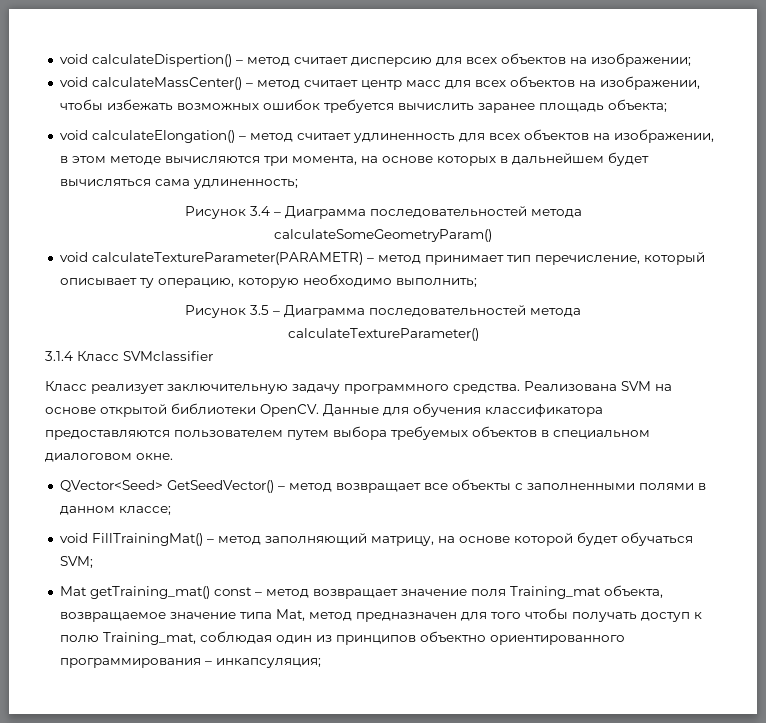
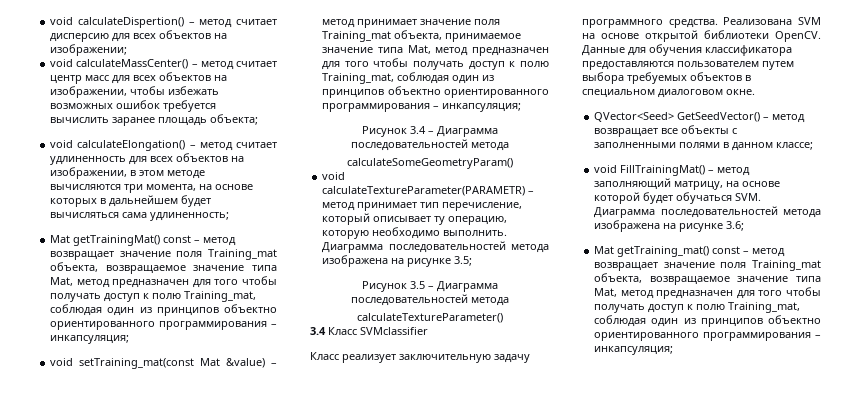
+ Mat getTrainingMat() const – метод возвращает значение поля Training_mat объекта, возвращаемое значение типа Mat, метод предназначен для того чтобы получать доступ к полю Training_mat, соблюдая один из принципов объектно ориентированного программирования – инкапсуляция;
+ void setTraining_mat(const Mat &value) – метод принимает значение поля Training_mat объекта, принимаемое значение типа Mat, метод предназначен для того чтобы получать доступ к полю Training_mat, соблюдая один из принципов объектно ориентированного программирования – инкапсуляция;
- void calculateTextureParameter(PARAMETR) – метод принимает тип перечисление, который описывает ту операцию, которую необходимо выполнить;
+ void calculateTextureParameter(PARAMETR) – метод принимает тип перечисление, который описывает ту операцию, которую необходимо выполнить. Диаграмма последовательностей метода изображена на рисунке 3.5;
- 3.1.4 Класс SVMclassifier
+ 3.4 Класс SVMclassifier
- void FillTrainingMat() – метод заполняющий матрицу, на основе которой будет обучаться SVM;
+ void FillTrainingMat() – метод заполняющий матрицу, на основе которой будет обучаться SVM. Диаграмма последовательностей метода изображена на рисунке 3.6;

